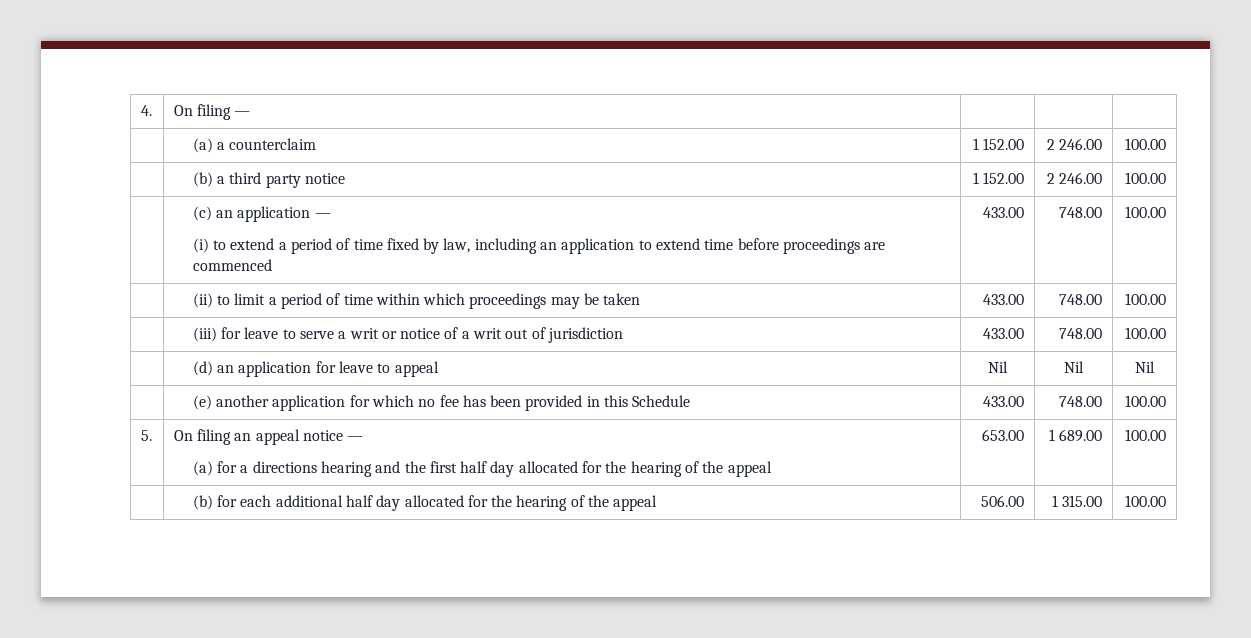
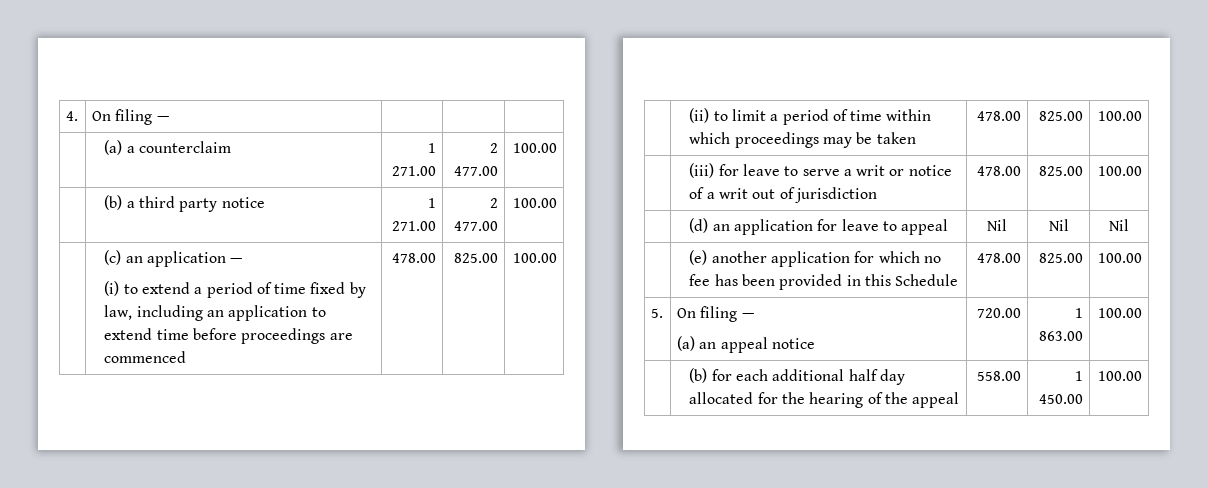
- | (a) a counterclaim | 1 152.00 | 2 246.00 | 100.00
+ | (a) a counterclaim | 1 271.00 | 2 477.00 | 100.00
- | (b) a third party notice | 1 152.00 | 2 246.00 | 100.00
+ | (b) a third party notice | 1 271.00 | 2 477.00 | 100.00
  | (c) an application —
- (i) to extend a period of time fixed by law, including an application to extend time before proceedings are commenced | 433.00 | 748.00 | 100.00
+ (i) to extend a period of time fixed by law, including an application to extend time before proceedings are commenced | 478.00 | 825.00 | 100.00
- | (ii) to limit a period of time within which proceedings may be taken | 433.00 | 748.00 | 100.00
+ | (ii) to limit a period of time within which proceedings may be taken | 478.00 | 825.00 | 100.00
- | (iii) for leave to serve a writ or notice of a writ out of jurisdiction | 433.00 | 748.00 | 100.00
+ | (iii) for leave to serve a writ or notice of a writ out of jurisdiction | 478.00 | 825.00 | 100.00
- | (e) another application for which no fee has been provided in this Schedule | 433.00 | 748.00 | 100.00
+ | (e) another application for which no fee has been provided in this Schedule | 478.00 | 825.00 | 100.00
- 5. | On filing an appeal notice —
- (a) for a directions hearing and the first half day allocated for the hearing of the appeal | 653.00 | 1 689.00 | 100.00
+ 5. | On filing —
+ (a) an appeal notice | 720.00 | 1 863.00 | 100.00
- | (b) for each additional half day allocated for the hearing of the appeal | 506.00 | 1 315.00 | 100.00
+ | (b) for each additional half day allocated for the hearing of the appeal | 558.00 | 1 450.00 | 100.00

